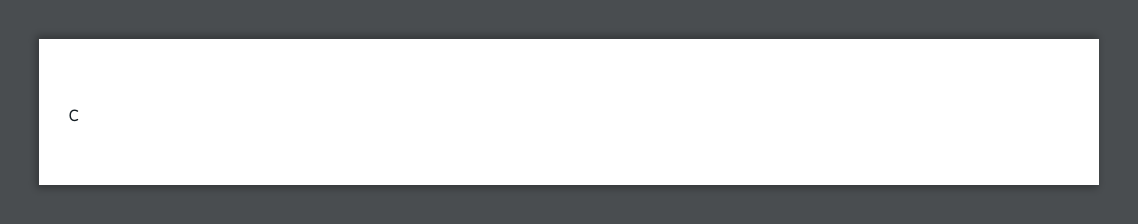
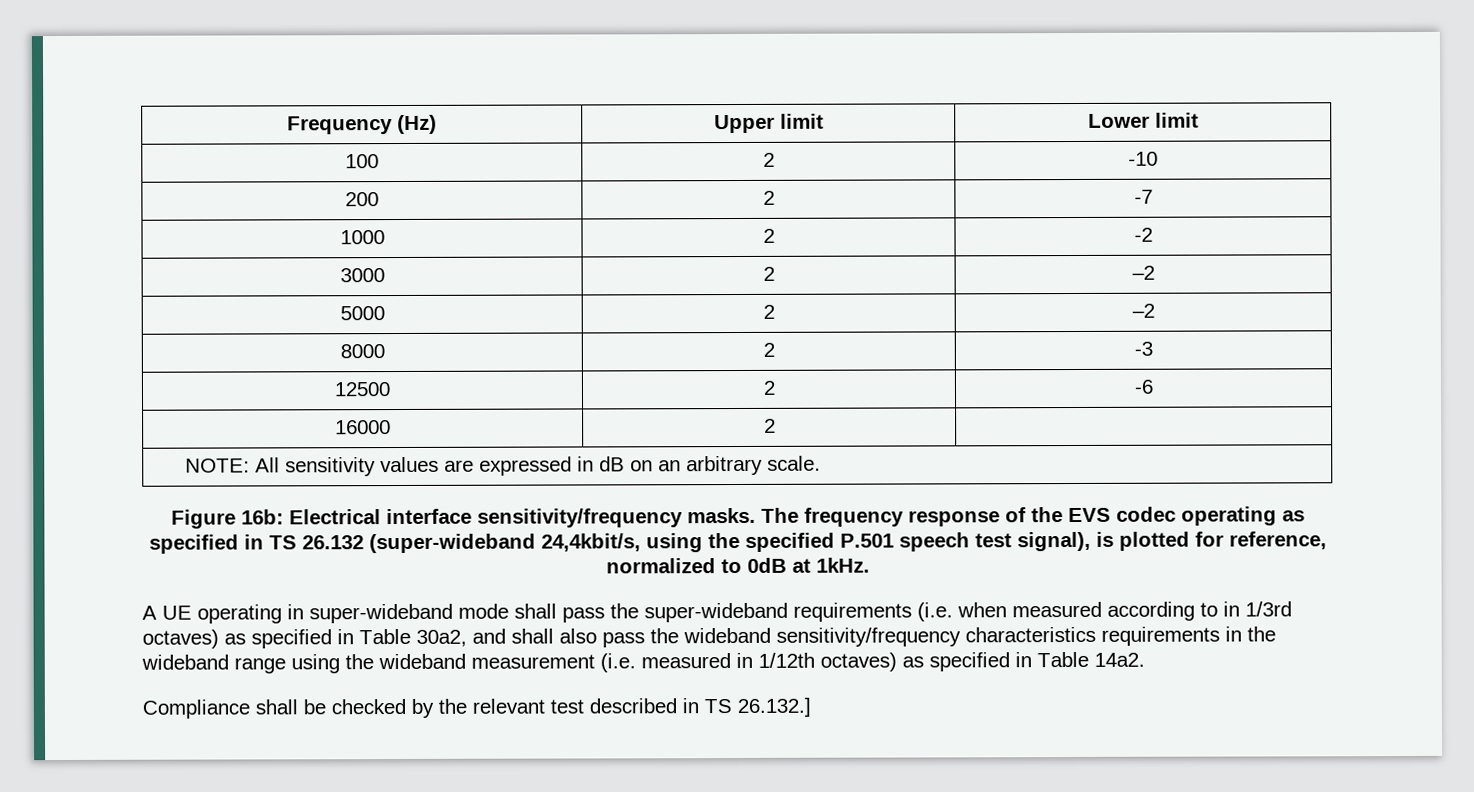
- C
+ Frequency (Hz) | Upper limit | Lower limit
+ 100 | 2 | -10
+ 200 | 2 | -7
+ 1000 | 2 | -2
+ 3000 | 2 | –2
+ 5000 | 2 | –2
+ 8000 | 2 | -3
+ 12500 | 2 | -6
+ 16000 | 2 |
+ NOTE: All sensitivity values are expressed in dB on an arbitrary scale.
+ Figure 16b: Electrical interface sensitivity/frequency masks. The frequency response of the EVS codec operating as specified in TS 26.132 (super-wideband 24,4kbit/s, using the specified P.501 speech test signal), is plotted for reference, normalized to 0dB at 1kHz.
+ A UE operating in super-wideband mode shall pass the super-wideband requirements (i.e. when measured according to in 1/3rd octaves) as specified in Table 30a2, and shall also pass the wideband sensitivity/frequency characteristics requirements in the wideband range using the wideband measurement (i.e. measured in 1/12th octaves) as specified in Table 14a2.
+ Compliance shall be checked by the relevant test described in TS 26.132.]

